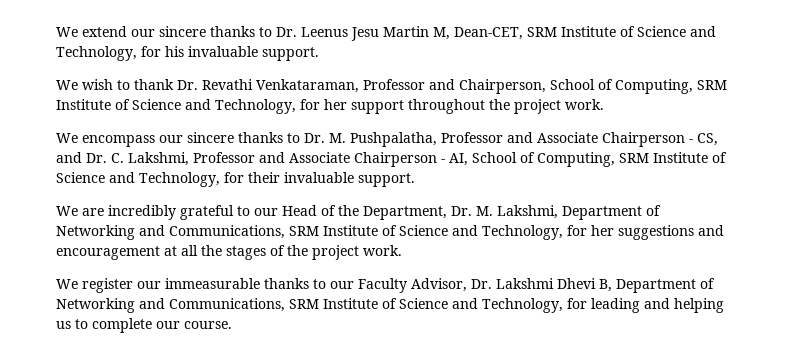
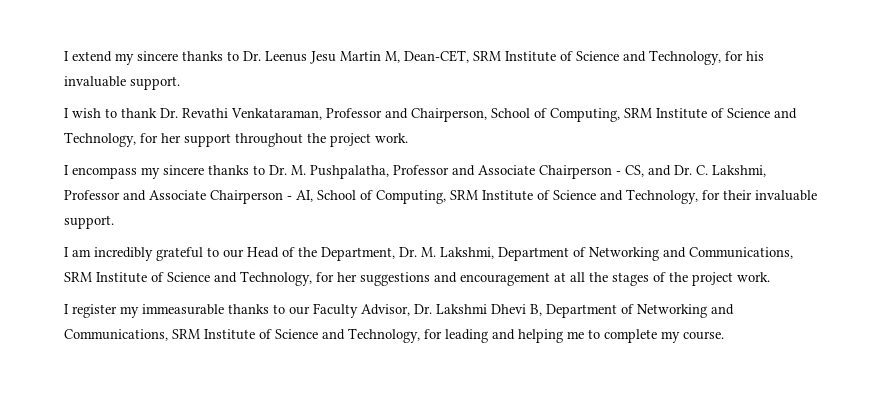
- We extend our sincere thanks to Dr. Leenus Jesu Martin M, Dean-CET, SRM Institute of Science and Technology, for his invaluable support.
+ I extend my sincere thanks to Dr. Leenus Jesu Martin M, Dean-CET, SRM Institute of Science and Technology, for his invaluable support.
- We wish to thank Dr. Revathi Venkataraman, Professor and Chairperson, School of Computing, SRM Institute of Science and Technology, for her support throughout the project work.
+ I wish to thank Dr. Revathi Venkataraman, Professor and Chairperson, School of Computing, SRM Institute of Science and Technology, for her support throughout the project work.
- We encompass our sincere thanks to Dr. M. Pushpalatha, Professor and Associate Chairperson - CS, and Dr. C. Lakshmi, Professor and Associate Chairperson - AI, School of Computing, SRM Institute of Science and Technology, for their invaluable support.
+ I encompass my sincere thanks to Dr. M. Pushpalatha, Professor and Associate Chairperson - CS, and Dr. C. Lakshmi, Professor and Associate Chairperson - AI, School of Computing, SRM Institute of Science and Technology, for their invaluable support.
- We are incredibly grateful to our Head of the Department, Dr. M. Lakshmi, Department of Networking and Communications, SRM Institute of Science and Technology, for her suggestions and encouragement at all the stages of the project work.
+ I am incredibly grateful to our Head of the Department, Dr. M. Lakshmi, Department of Networking and Communications, SRM Institute of Science and Technology, for her suggestions and encouragement at all the stages of the project work.
- We register our immeasurable thanks to our Faculty Advisor, Dr. Lakshmi Dhevi B, Department of Networking and Communications, SRM Institute of Science and Technology, for leading and helping us to complete our course.
+ I register my immeasurable thanks to our Faculty Advisor, Dr. Lakshmi Dhevi B, Department of Networking and Communications, SRM Institute of Science and Technology, for leading and helping me to complete my course.

